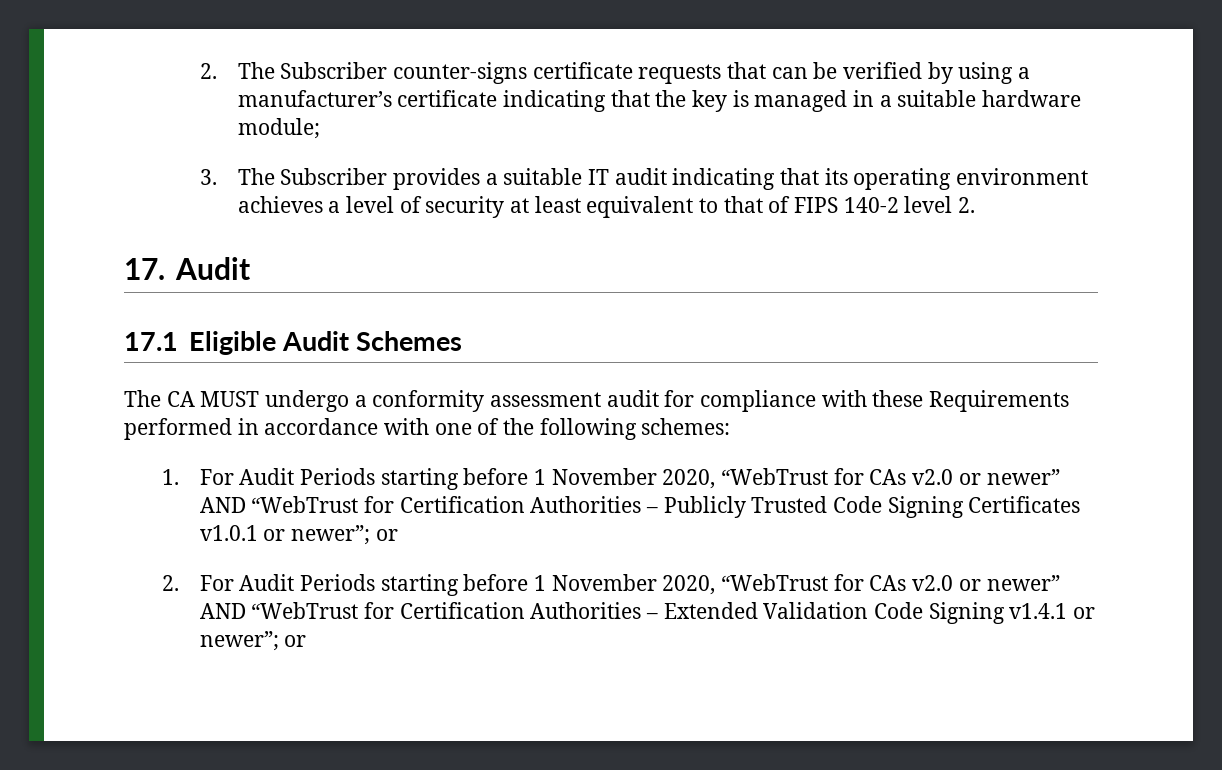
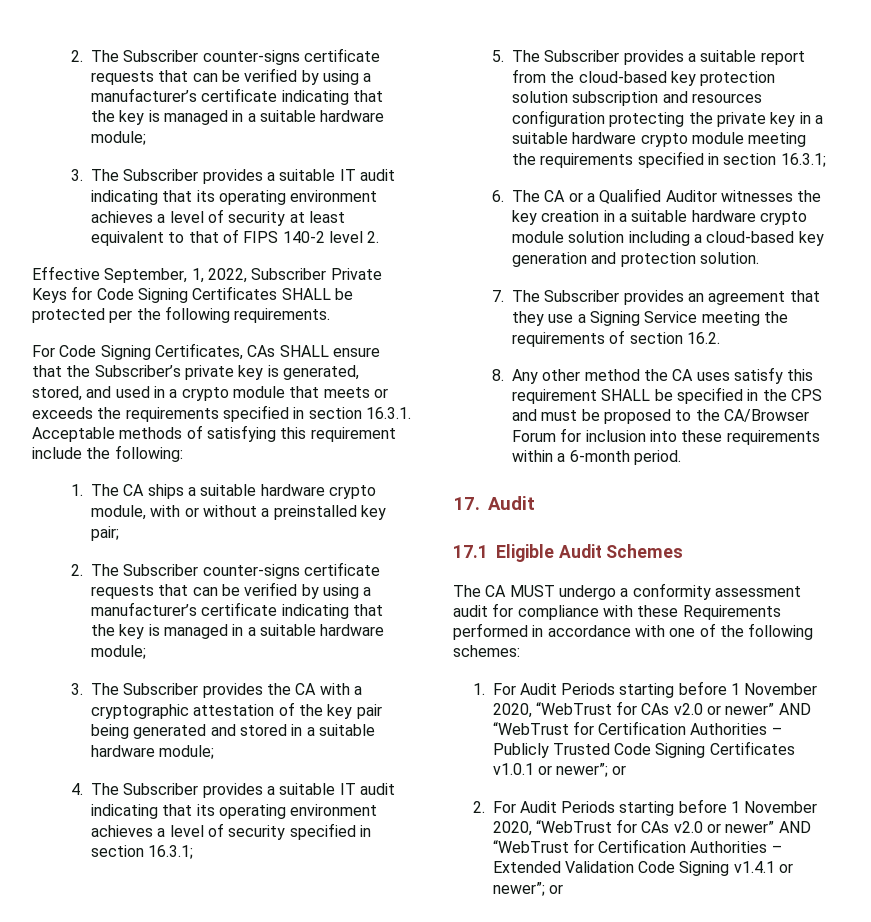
+ Effective September, 1, 2022, Subscriber Private Keys for Code Signing Certificates SHALL be protected per the following requirements.
+ For Code Signing Certificates, CAs SHALL ensure that the Subscriber’s private key is generated, stored, and used in a crypto module that meets or exceeds the requirements specified in section 16.3.1. Acceptable methods of satisfying this requirement include the following:
+ 1. The CA ships a suitable hardware crypto module, with or without a preinstalled key pair;
+ 2. The Subscriber counter-signs certificate requests that can be verified by using a manufacturer’s certificate indicating that the key is managed in a suitable hardware module;
+ 3. The Subscriber provides the CA with a cryptographic attestation of the key pair being generated and stored in a suitable hardware module;
+ 4. The Subscriber provides a suitable IT audit indicating that its operating environment achieves a level of security specified in section 16.3.1;
+ 5. The Subscriber provides a suitable report from the cloud-based key protection solution subscription and resources configuration protecting the private key in a suitable hardware crypto module meeting the requirements specified in section 16.3.1;
+ 6. The CA or a Qualified Auditor witnesses the key creation in a suitable hardware crypto module solution including a cloud-based key generation and protection solution.
+ 7. The Subscriber provides an agreement that they use a Signing Service meeting the requirements of section 16.2.
+ 8. Any other method the CA uses satisfy this requirement SHALL be specified in the CPS and must be proposed to the CA/Browser Forum for inclusion into these requirements within a 6-month period.

